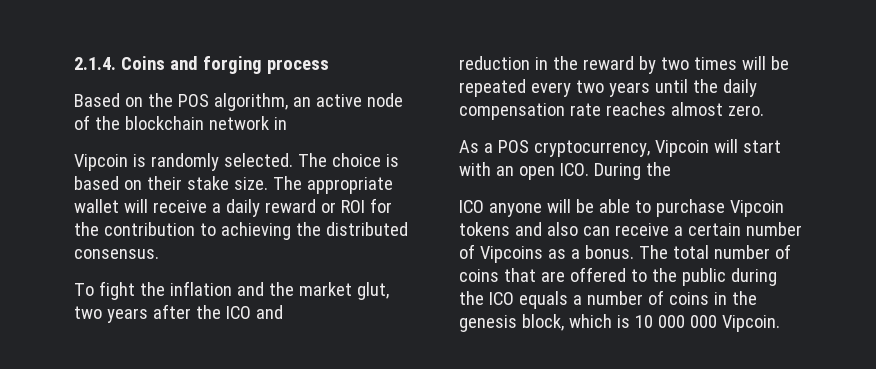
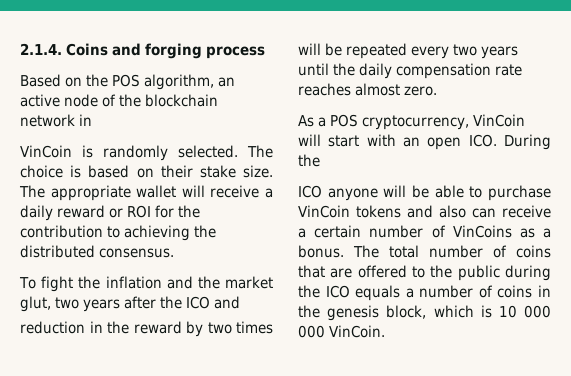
- Vipcoin is randomly selected.
+ VinCoin is randomly selected.
- As a POS cryptocurrency, Vipcoin will start with an open ICO. During the
+ As a POS cryptocurrency, VinCoin will start with an open ICO. During the
- ICO anyone will be able to purchase Vipcoin tokens and also can receive a certain number of Vipcoins as a bonus.
+ ICO anyone will be able to purchase VinCoin tokens and also can receive a certain number of VinCoins as a bonus.
- The total number of coins that are offered to the public during the ICO equals a number of coins in the genesis block, which is 10 000 000 Vipcoin.
+ The total number of coins that are offered to the public during the ICO equals a number of coins in the genesis block, which is 10 000 000 VinCoin.

